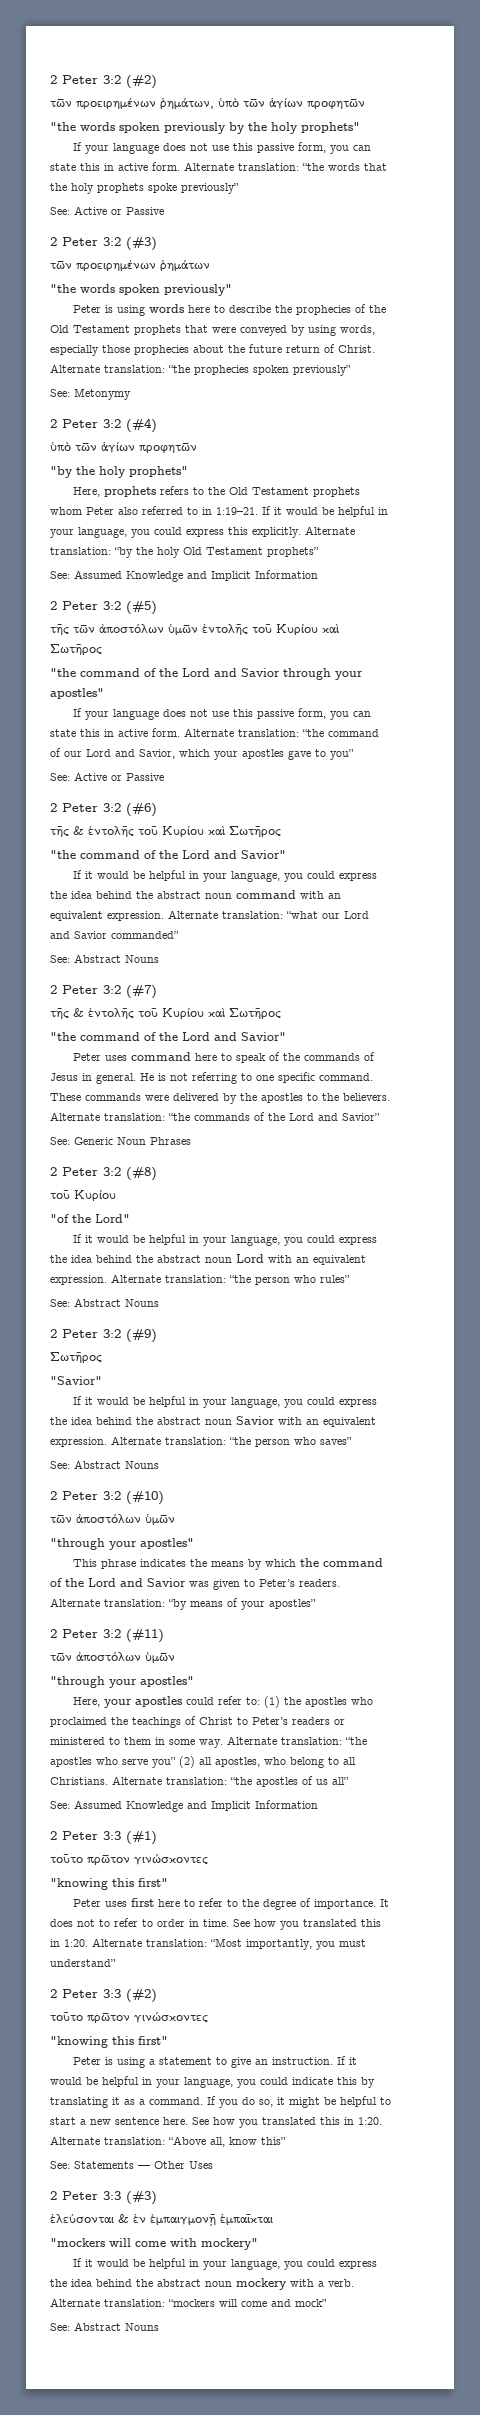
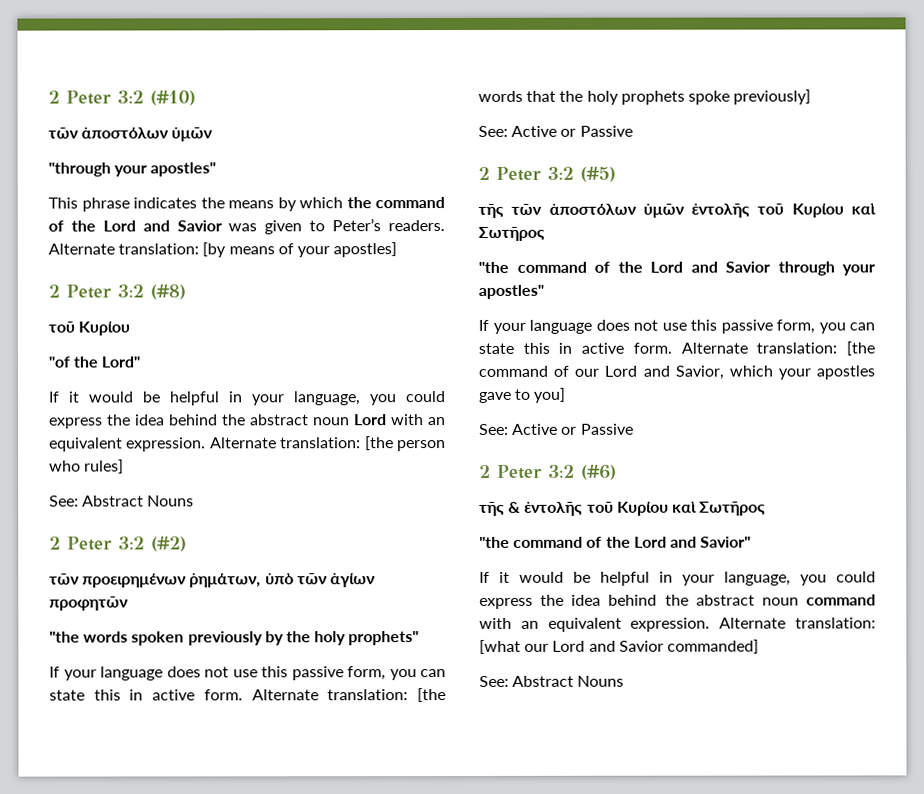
+ 2 Peter 3:2 (#10)
+ τῶν ἀποστόλων ὑμῶν
+ "through your apostles"
+ This phrase indicates the means by which the command of the Lord and Savior was given to Peter’s readers. Alternate translation: [by means of your apostles]
+ 2 Peter 3:2 (#8)
+ τοῦ Κυρίου
+ "of the Lord"
+ If it would be helpful in your language, you could express the idea behind the abstract noun Lord with an equivalent expression. Alternate translation: [the person who rules]
+ See: Abstract Nouns
- Alternate translation: “the words that the holy prophets spoke previously”
+ Alternate translation: [the words that the holy prophets spoke previously]
  See: Active or Passive
- 2 Peter 3:2 (#3)
- τῶν προειρημένων ῥημάτων
- "the words spoken previously"
- Peter is using words here to describe the prophecies of the Old Testament prophets that were conveyed by using words, especially those prophecies about the future return of Christ. Alternate translation: “the prophecies spoken previously”
- See: Metonymy
- 2 Peter 3:2 (#4)
- ὑπὸ τῶν ἁγίων προφητῶν
- "by the holy prophets"
- Here, prophets refers to the Old Testament prophets whom Peter also referred to in 1:19–21. If it would be helpful in your language, you could express this explicitly. Alternate translation: “by the holy Old Testament prophets”
- See: Assumed Knowledge and Implicit Information
- Alternate translation: “the command of our Lord and Savior, which your apostles gave to you”
+ Alternate translation: [the command of our Lord and Savior, which your apostles gave to you]
- Alternate translation: “what our Lord and Savior commanded”
- See: Abstract Nouns
- 2 Peter 3:2 (#7)
- τῆς & ἐντολῆς τοῦ Κυρίου καὶ Σωτῆρος
- "the command of the Lord and Savior"
- Peter uses command here to speak of the commands of Jesus in general. He is not referring to one specific command. These commands were delivered by the apostles to the believers. Alternate translation: “the commands of the Lord and Savior”
- See: Generic Noun Phrases
- 2 Peter 3:2 (#8)
- τοῦ Κυρίου
- "of the Lord"
- If it would be helpful in your language, you could express the idea behind the abstract noun Lord with an equivalent expression. Alternate translation: “the person who rules”
- See: Abstract Nouns
- 2 Peter 3:2 (#9)
- Σωτῆρος
- "Savior"
- If it would be helpful in your language, you could express the idea behind the abstract noun Savior with an equivalent expression. Alternate translation: “the person who saves”
- See: Abstract Nouns
- 2 Peter 3:2 (#10)
- τῶν ἀποστόλων ὑμῶν
- "through your apostles"
- This phrase indicates the means by which the command of the Lord and Savior was given to Peter’s readers. Alternate translation: “by means of your apostles”
- 2 Peter 3:2 (#11)
- τῶν ἀποστόλων ὑμῶν
- "through your apostles"
- Here, your apostles could refer to: (1) the apostles who proclaimed the teachings of Christ to Peter’s readers or ministered to them in some way. Alternate translation: “the apostles who serve you” (2) all apostles, who belong to all Christians. Alternate translation: “the apostles of us all”
- See: Assumed Knowledge and Implicit Information
- 2 Peter 3:3 (#1)
- τοῦτο πρῶτον γινώσκοντες
- "knowing this first"
- Peter uses first here to refer to the degree of importance. It does not to refer to order in time. See how you translated this in 1:20. Alternate translation: “Most importantly, you must understand”
- 2 Peter 3:3 (#2)
- τοῦτο πρῶτον γινώσκοντες
- "knowing this first"
- Peter is using a statement to give an instruction. If it would be helpful in your language, you could indicate this by translating it as a command. If you do so, it might be helpful to start a new sentence here. See how you translated this in 1:20. Alternate translation: “Above all, know this”
- See: Statements — Other Uses
- 2 Peter 3:3 (#3)
- ἐλεύσονται & ἐν ἐμπαιγμονῇ ἐμπαῖκται
- "mockers will come with mockery"
- If it would be helpful in your language, you could express the idea behind the abstract noun mockery with a verb. Alternate translation: “mockers will come and mock”
+ Alternate translation: [what our Lord and Savior commanded]

